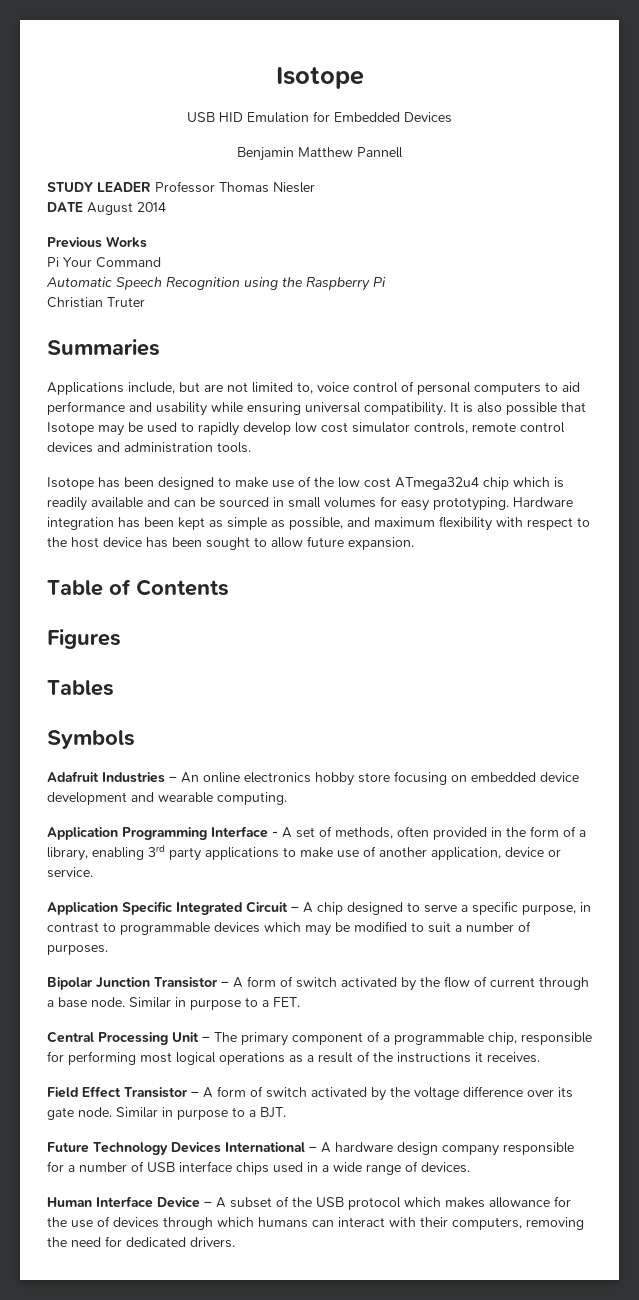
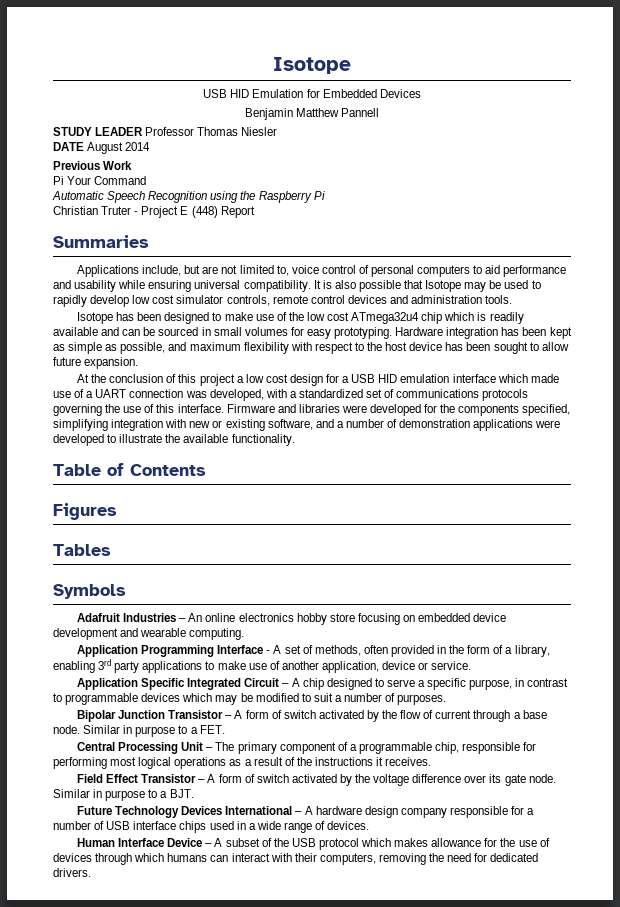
- Previous Works
+ Previous Work
- Christian Truter
+ Christian Truter - Project E (448) Report
+ At the conclusion of this project a low cost design for a USB HID emulation interface which made use of a UART connection was developed, with a standardized set of communications protocols governing the use of this interface. Firmware and libraries were developed for the components specified, simplifying integration with new or existing software, and a number of demonstration applications were developed to illustrate the available functionality.

